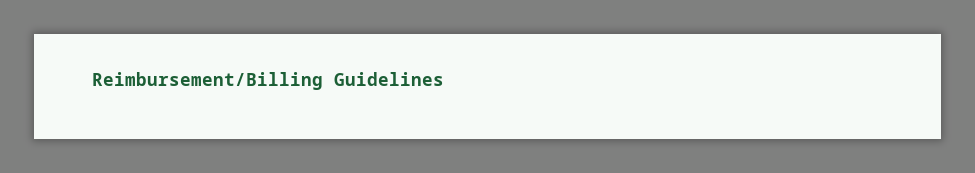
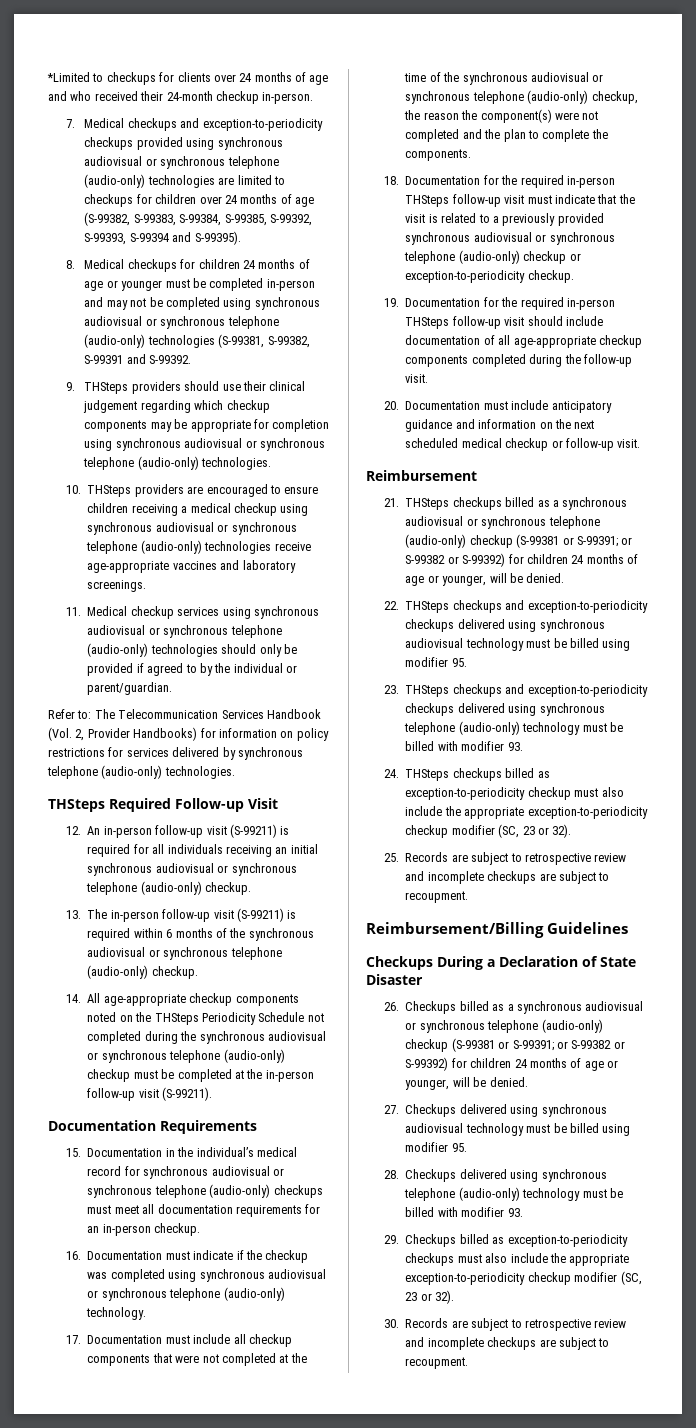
+ *Limited to checkups for clients over 24 months of age and who received their 24-month checkup in-person.
+ 7. Medical checkups and exception-to-periodicity checkups provided using synchronous audiovisual or synchronous telephone (audio-only) technologies are limited to checkups for children over 24 months of age (S-99382, S-99383, S-99384, S-99385, S-99392, S-99393, S-99394 and S-99395).
+ 8. Medical checkups for children 24 months of age or younger must be completed in-person and may not be completed using synchronous audiovisual or synchronous telephone (audio-only) technologies (S-99381, S-99382, S-99391 and S-99392.
+ 9. THSteps providers should use their clinical judgement regarding which checkup components may be appropriate for completion using synchronous audiovisual or synchronous telephone (audio-only) technologies.
+ 10. THSteps providers are encouraged to ensure children receiving a medical checkup using synchronous audiovisual or synchronous telephone (audio-only) technologies receive age-appropriate vaccines and laboratory screenings.
+ 11. Medical checkup services using synchronous audiovisual or synchronous telephone (audio-only) technologies should only be provided if agreed to by the individual or parent/guardian.
+ Refer to: The Telecommunication Services Handbook (Vol. 2, Provider Handbooks) for information on policy restrictions for services delivered by synchronous telephone (audio-only) technologies.
+ THSteps Required Follow-up Visit
+ 12. An in-person follow-up visit (S-99211) is required for all individuals receiving an initial synchronous audiovisual or synchronous telephone (audio-only) checkup.
+ 13. The in-person follow-up visit (S-99211) is required within 6 months of the synchronous audiovisual or synchronous telephone (audio-only) checkup.
+ 14. All age-appropriate checkup components noted on the THSteps Periodicity Schedule not completed during the synchronous audiovisual or synchronous telephone (audio-only) checkup must be completed at the in-person follow-up visit (S-99211).
+ Documentation Requirements
+ 15. Documentation in the individual’s medical record for synchronous audiovisual or synchronous telephone (audio-only) checkups must meet all documentation requirements for an in-person checkup.
+ 16. Documentation must indicate if the checkup was completed using synchronous audiovisual or synchronous telephone (audio-only) technology.
+ 17. Documentation must include all checkup components that were not completed at the time of the synchronous audiovisual or synchronous telephone (audio-only) checkup, the reason the component(s) were not completed and the plan to complete the components.
+ 18. Documentation for the required in-person THSteps follow-up visit must indicate that the visit is related to a previously provided synchronous audiovisual or synchronous telephone (audio-only) checkup or exception-to-periodicity checkup.
+ 19. Documentation for the required in-person THSteps follow-up visit should include documentation of all age-appropriate checkup components completed during the follow-up visit.
+ 20. Documentation must include anticipatory guidance and information on the next scheduled medical checkup or follow-up visit.
+ Reimbursement
+ 21. THSteps checkups billed as a synchronous audiovisual or synchronous telephone (audio-only) checkup (S-99381 or S-99391; or S-99382 or S-99392) for children 24 months of age or younger, will be denied.
+ 22. THSteps checkups and exception-to-periodicity checkups delivered using synchronous audiovisual technology must be billed using modifier 95.
+ 23. THSteps checkups and exception-to-periodicity checkups delivered using synchronous telephone (audio-only) technology must be billed with modifier 93.
+ 24. THSteps checkups billed as exception-to-periodicity checkup must also include the appropriate exception-to-periodicity checkup modifier (SC, 23 or 32).
+ 25. Records are subject to retrospective review and incomplete checkups are subject to recoupment.
  Reimbursement/Billing Guidelines
+ Checkups During a Declaration of State Disaster
+ 26. Checkups billed as a synchronous audiovisual or synchronous telephone (audio-only) checkup (S-99381 or S-99391; or S-99382 or S-99392) for children 24 months of age or younger, will be denied.
+ 27. Checkups delivered using synchronous audiovisual technology must be billed using modifier 95.
+ 28. Checkups delivered using synchronous telephone (audio-only) technology must be billed with modifier 93.
+ 29. Checkups billed as exception-to-periodicity checkups must also include the appropriate exception-to-periodicity checkup modifier (SC, 23 or 32).
+ 30. Records are subject to retrospective review and incomplete checkups are subject to recoupment.

